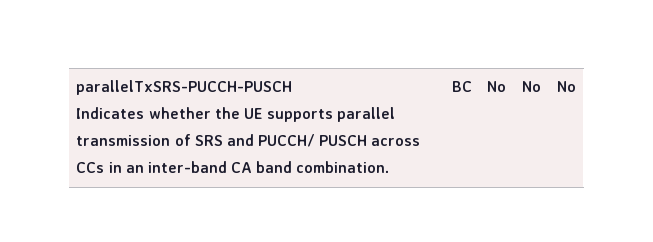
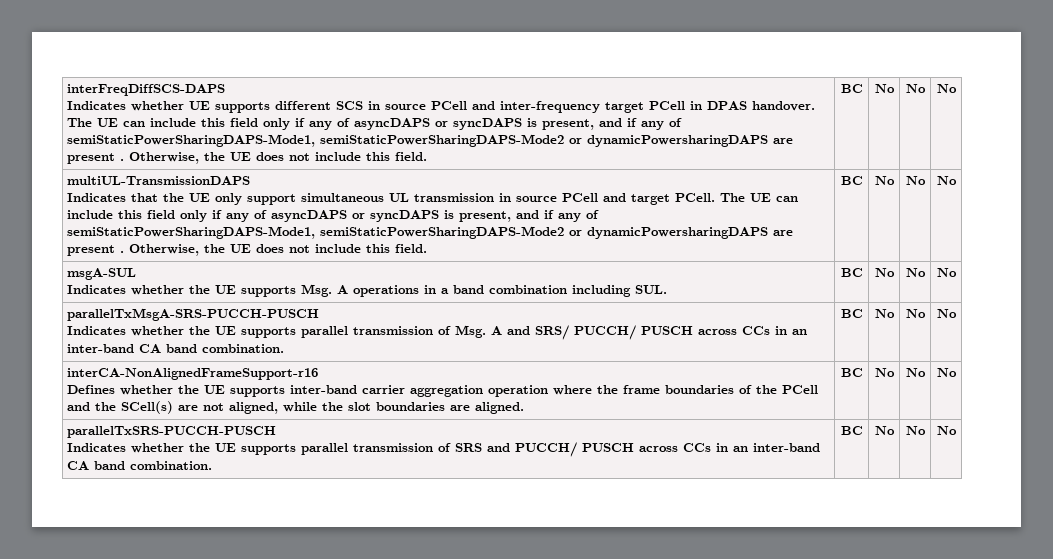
+ interFreqDiffSCS-DAPS
+ Indicates whether UE supports different SCS in source PCell and inter-frequency target PCell in DPAS handover. The UE can include this field only if any of asyncDAPS or syncDAPS is present, and if any of semiStaticPowerSharingDAPS-Mode1, semiStaticPowerSharingDAPS-Mode2 or dynamicPowersharingDAPS are present . Otherwise, the UE does not include this field. | BC | No | No | No
+ multiUL-TransmissionDAPS
+ Indicates that the UE only support simultaneous UL transmission in source PCell and target PCell. The UE can include this field only if any of asyncDAPS or syncDAPS is present, and if any of semiStaticPowerSharingDAPS-Mode1, semiStaticPowerSharingDAPS-Mode2 or dynamicPowersharingDAPS are present . Otherwise, the UE does not include this field. | BC | No | No | No
+ msgA-SUL
+ Indicates whether the UE supports Msg. A operations in a band combination including SUL. | BC | No | No | No
+ parallelTxMsgA-SRS-PUCCH-PUSCH
+ Indicates whether the UE supports parallel transmission of Msg. A and SRS/ PUCCH/ PUSCH across CCs in an inter-band CA band combination. | BC | No | No | No
+ interCA-NonAlignedFrameSupport-r16
+ Defines whether the UE supports inter-band carrier aggregation operation where the frame boundaries of the PCell and the SCell(s) are not aligned, while the slot boundaries are aligned. | BC | No | No | No

